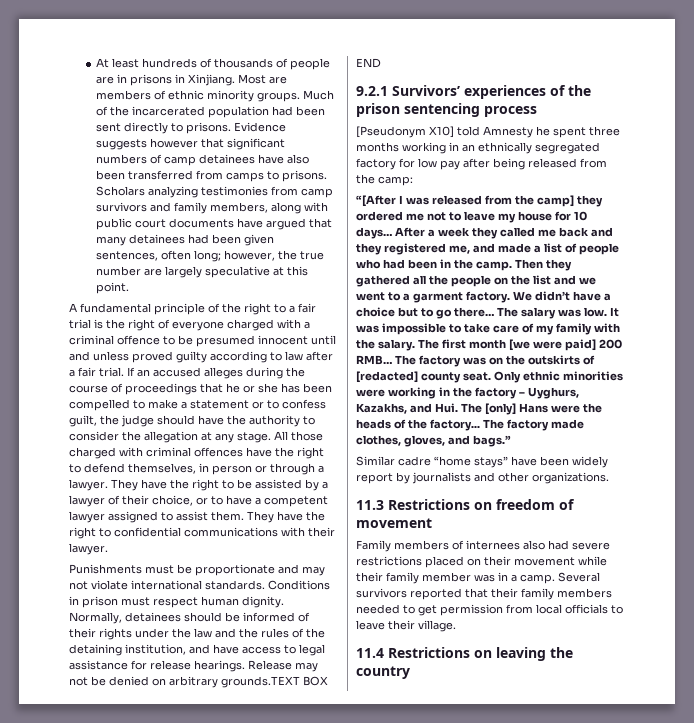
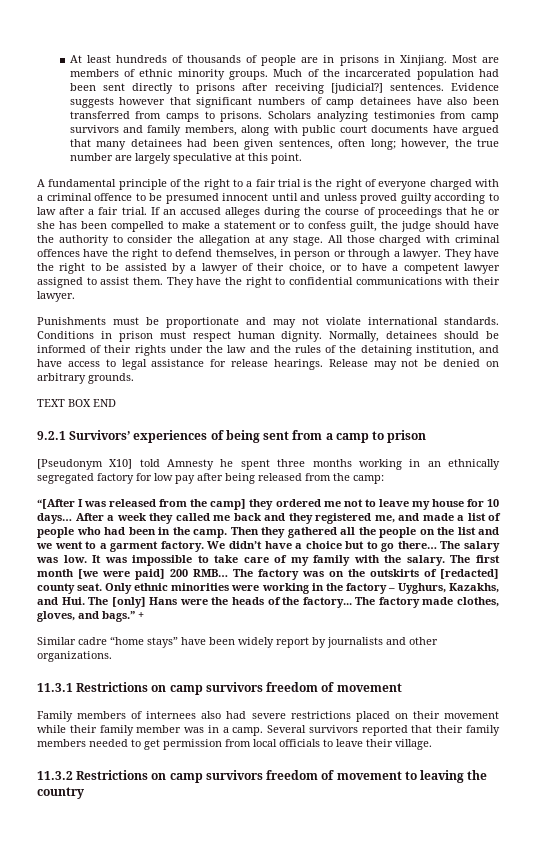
- Much of the incarcerated population had been sent directly to prisons.
+ Much of the incarcerated population had been sent directly to prisons after receiving [judicial?] sentences.
- Release may not be denied on arbitrary grounds.TEXT BOX END
+ Release may not be denied on arbitrary grounds.
+ TEXT BOX END
- 9.2.1 Survivors’ experiences of the prison sentencing process
+ 9.2.1 Survivors’ experiences of being sent from a camp to prison
+ +
- 11.3 Restrictions on freedom of movement
+ 11.3.1 Restrictions on camp survivors freedom of movement
- 11.4 Restrictions on leaving the country
+ 11.3.2 Restrictions on camp survivors freedom of movement to leaving the country

